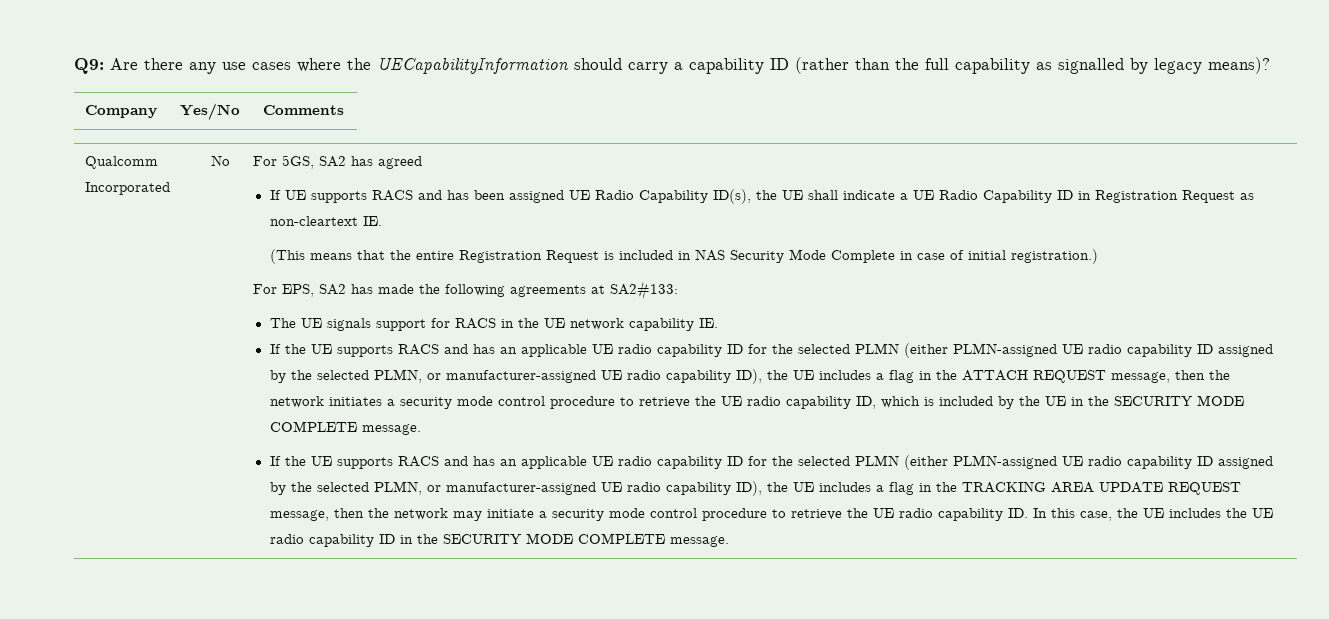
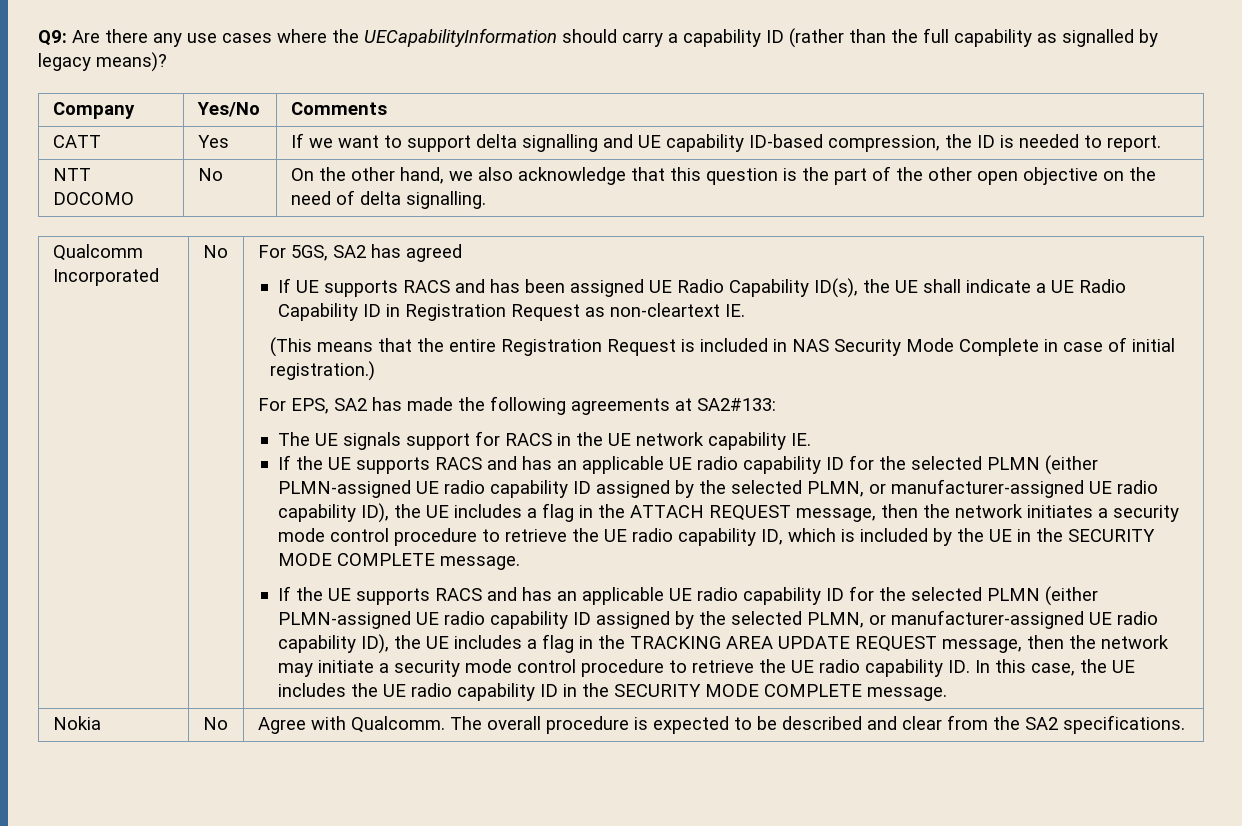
+ CATT | Yes | If we want to support delta signalling and UE capability ID-based compression, the ID is needed to report.
+ NTT DOCOMO | No | On the other hand, we also acknowledge that this question is the part of the other open objective on the need of delta signalling.
+ Nokia | No | Agree with Qualcomm. The overall procedure is expected to be described and clear from the SA2 specifications.

